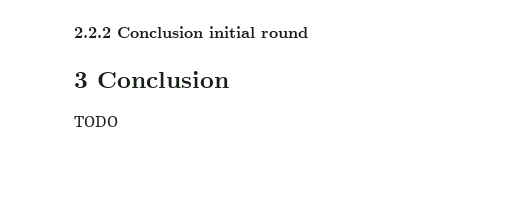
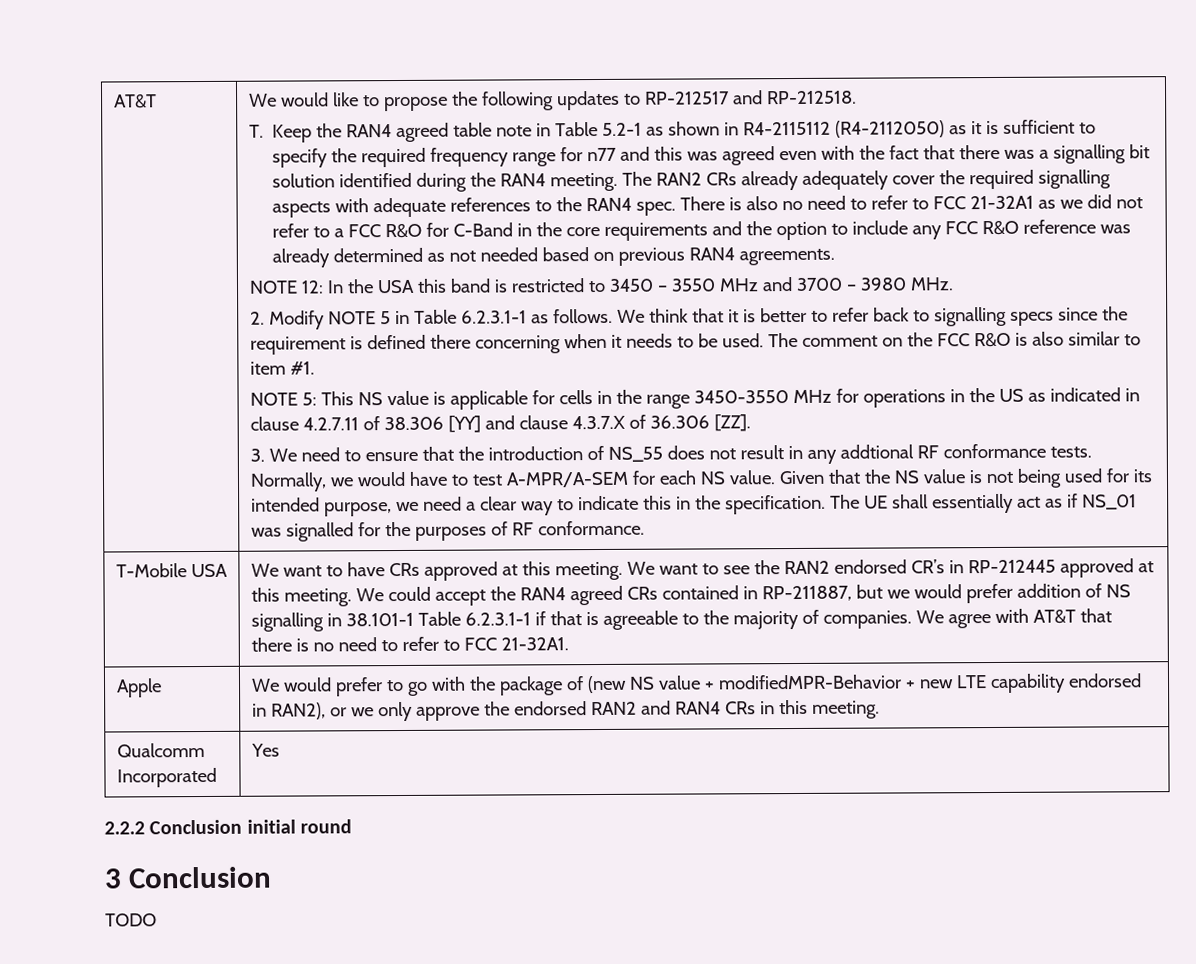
+ AT&T | We would like to propose the following updates to RP-212517 and RP-212518.
+ T. Keep the RAN4 agreed table note in Table 5.2-1 as shown in R4-2115112 (R4-2112050) as it is sufficient to specify the required frequency range for n77 and this was agreed even with the fact that there was a signalling bit solution identified during the RAN4 meeting. The RAN2 CRs already adequately cover the required signalling aspects with adequate references to the RAN4 spec. There is also no need to refer to FCC 21-32A1 as we did not refer to a FCC R&O for C-Band in the core requirements and the option to include any FCC R&O reference was already determined as not needed based on previous RAN4 agreements.
+ NOTE 12: In the USA this band is restricted to 3450 – 3550 MHz and 3700 – 3980 MHz.
+ 2. Modify NOTE 5 in Table 6.2.3.1-1 as follows. We think that it is better to refer back to signalling specs since the requirement is defined there concerning when it needs to be used. The comment on the FCC R&O is also similar to item #1.
+ NOTE 5: This NS value is applicable for cells in the range 3450-3550 MHz for operations in the US as indicated in clause 4.2.7.11 of 38.306 [YY] and clause 4.3.7.X of 36.306 [ZZ].
+ 3. We need to ensure that the introduction of NS_55 does not result in any addtional RF conformance tests. Normally, we would have to test A-MPR/A-SEM for each NS value. Given that the NS value is not being used for its intended purpose, we need a clear way to indicate this in the specification. The UE shall essentially act as if NS_01 was signalled for the purposes of RF conformance.
+ T-Mobile USA | We want to have CRs approved at this meeting. We want to see the RAN2 endorsed CR’s in RP-212445 approved at this meeting. We could accept the RAN4 agreed CRs contained in RP-211887, but we would prefer addition of NS signalling in 38.101-1 Table 6.2.3.1-1 if that is agreeable to the majority of companies. We agree with AT&T that there is no need to refer to FCC 21-32A1.
+ Apple | We would prefer to go with the package of (new NS value + modifiedMPR-Behavior + new LTE capability endorsed in RAN2), or we only approve the endorsed RAN2 and RAN4 CRs in this meeting.
+ Qualcomm Incorporated | Yes

